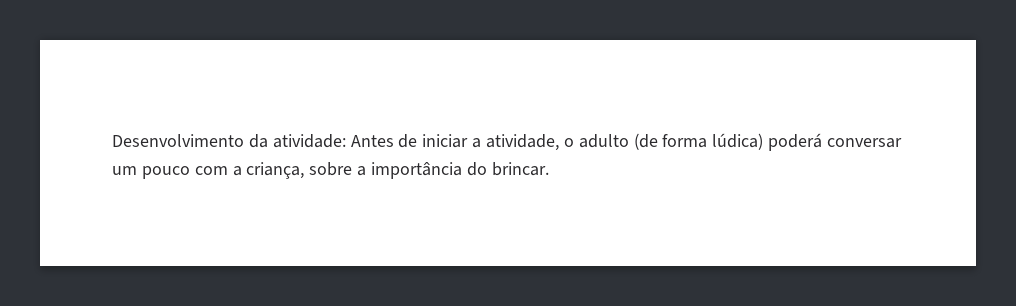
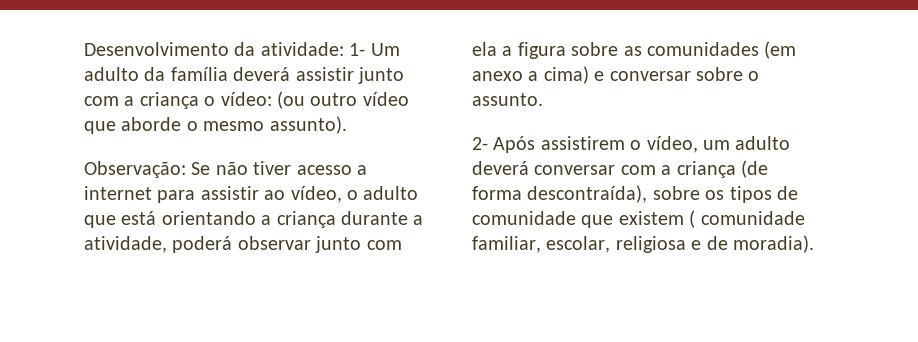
- Desenvolvimento da atividade: Antes de iniciar a atividade, o adulto (de forma lúdica) poderá conversar um pouco com a criança, sobre a importância do brincar.
+ Desenvolvimento da atividade: 1- Um adulto da família deverá assistir junto com a criança o vídeo: (ou outro vídeo que aborde o mesmo assunto).
+ Observação: Se não tiver acesso a internet para assistir ao vídeo, o adulto que está orientando a criança durante a atividade, poderá observar junto com ela a figura sobre as comunidades (em anexo a cima) e conversar sobre o assunto.
+ 2- Após assistirem o vídeo, um adulto deverá conversar com a criança (de forma descontraída), sobre os tipos de comunidade que existem ( comunidade familiar, escolar, religiosa e de moradia).

